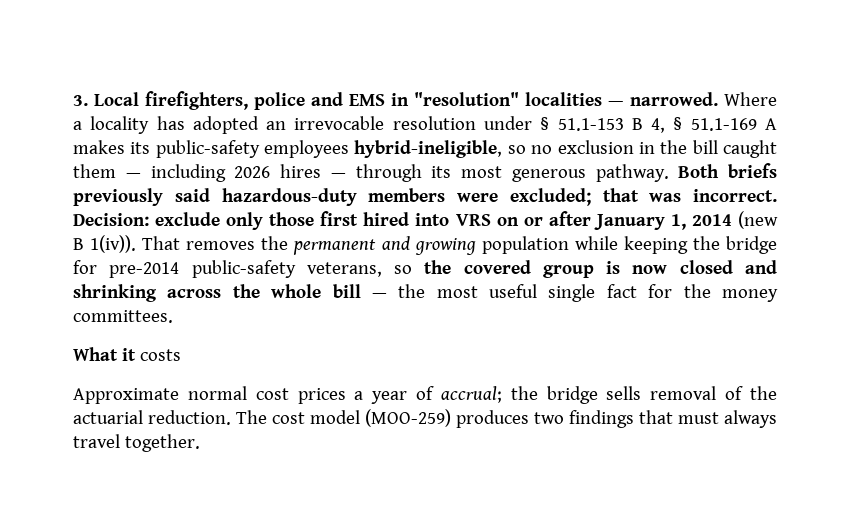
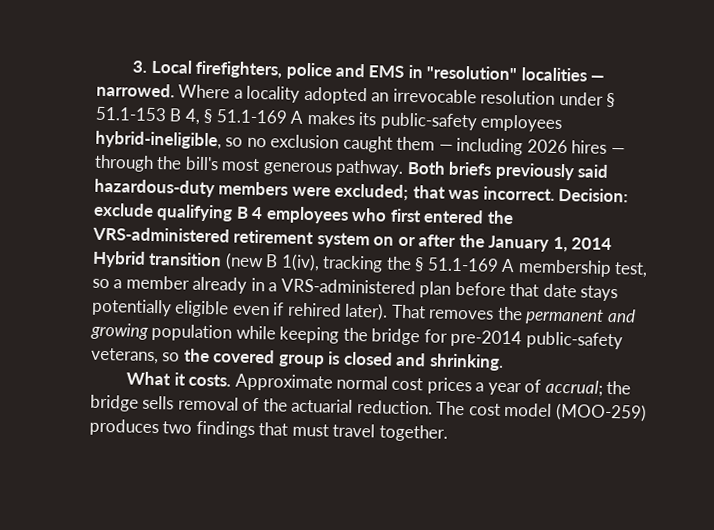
- Where a locality has adopted an irrevocable resolution under § 51.1-153 B 4, § 51.1-169 A makes its public-safety employees hybrid-ineligible, so no exclusion in the bill caught them — including 2026 hires — through its most generous pathway.
+ Where a locality adopted an irrevocable resolution under § 51.1-153 B 4, § 51.1-169 A makes its public-safety employees hybrid-ineligible, so no exclusion caught them — including 2026 hires — through the bill's most generous pathway.
- Decision: exclude only those first hired into VRS on or after January 1, 2014 (new B 1(iv)).
+ Decision: exclude qualifying B 4 employees who first entered the VRS-administered retirement system on or after the January 1, 2014 Hybrid transition (new B 1(iv), tracking the § 51.1-169 A membership test, so a member already in a VRS-administered plan before that date stays potentially eligible even if rehired later).
- That removes the permanent and growing population while keeping the bridge for pre-2014 public-safety veterans, so the covered group is now closed and shrinking across the whole bill — the most useful single fact for the money committees.
+ That removes the permanent and growing population while keeping the bridge for pre-2014 public-safety veterans, so the covered group is closed and shrinking.
- What it costs
- Approximate normal cost prices a year of accrual; the bridge sells removal of the actuarial reduction.
+ What it costs. Approximate normal cost prices a year of accrual; the bridge sells removal of the actuarial reduction.
- The cost model (MOO-259) produces two findings that must always travel together.
+ The cost model (MOO-259) produces two findings that must travel together.

